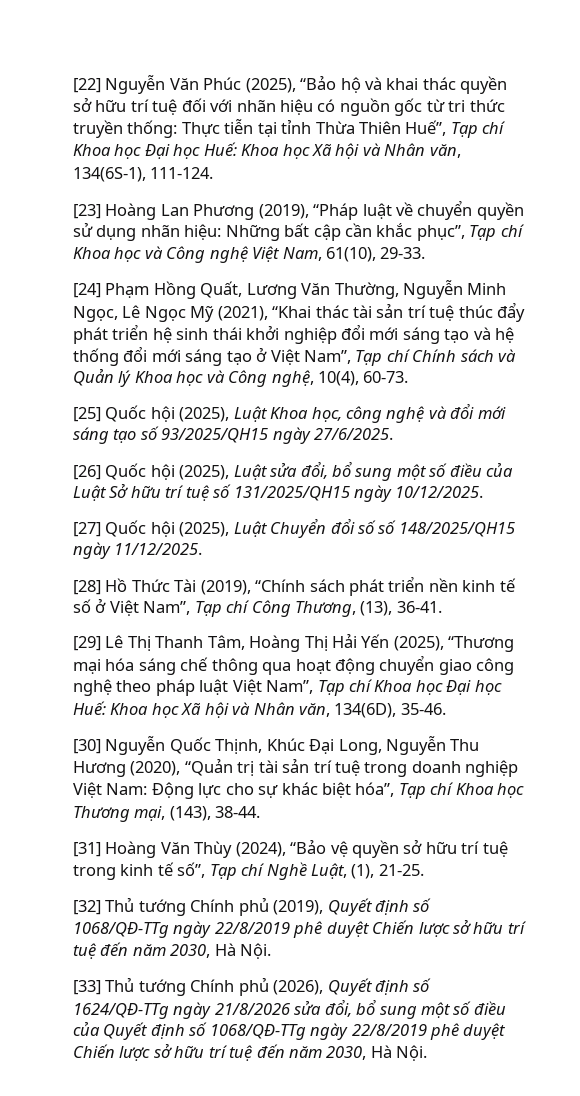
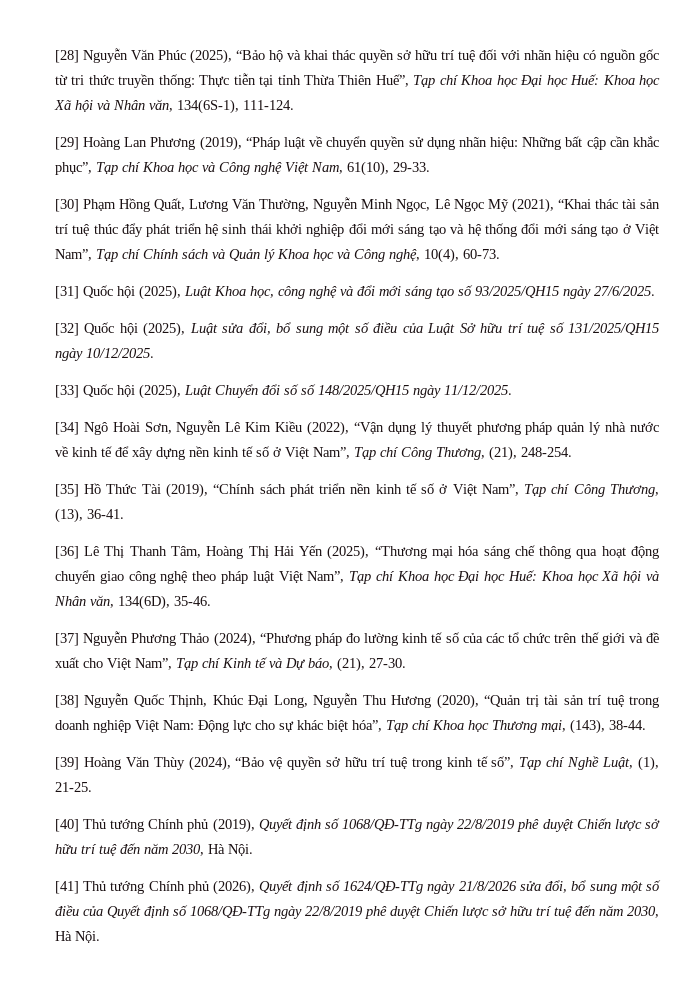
- [22] Nguyễn Văn Phúc (2025), “Bảo hộ và khai thác quyền sở hữu trí tuệ đối với nhãn hiệu có nguồn gốc từ tri thức truyền thống: Thực tiễn tại tỉnh Thừa Thiên Huế”, Tạp chí Khoa học Đại học Huế: Khoa học Xã hội và Nhân văn, 134(6S-1), 111-124.
+ [28] Nguyễn Văn Phúc (2025), “Bảo hộ và khai thác quyền sở hữu trí tuệ đối với nhãn hiệu có nguồn gốc từ tri thức truyền thống: Thực tiễn tại tỉnh Thừa Thiên Huế”, Tạp chí Khoa học Đại học Huế: Khoa học Xã hội và Nhân văn, 134(6S-1), 111-124.
- [23] Hoàng Lan Phương (2019), “Pháp luật về chuyển quyền sử dụng nhãn hiệu: Những bất cập cần khắc phục”, Tạp chí Khoa học và Công nghệ Việt Nam, 61(10), 29-33.
+ [29] Hoàng Lan Phương (2019), “Pháp luật về chuyển quyền sử dụng nhãn hiệu: Những bất cập cần khắc phục”, Tạp chí Khoa học và Công nghệ Việt Nam, 61(10), 29-33.
- [24] Phạm Hồng Quất, Lương Văn Thường, Nguyễn Minh Ngọc, Lê Ngọc Mỹ (2021), “Khai thác tài sản trí tuệ thúc đẩy phát triển hệ sinh thái khởi nghiệp đổi mới sáng tạo và hệ thống đổi mới sáng tạo ở Việt Nam”, Tạp chí Chính sách và Quản lý Khoa học và Công nghệ, 10(4), 60-73.
+ [30] Phạm Hồng Quất, Lương Văn Thường, Nguyễn Minh Ngọc, Lê Ngọc Mỹ (2021), “Khai thác tài sản trí tuệ thúc đẩy phát triển hệ sinh thái khởi nghiệp đổi mới sáng tạo và hệ thống đổi mới sáng tạo ở Việt Nam”, Tạp chí Chính sách và Quản lý Khoa học và Công nghệ, 10(4), 60-73.
- [25] Quốc hội (2025), Luật Khoa học, công nghệ và đổi mới sáng tạo số 93/2025/QH15 ngày 27/6/2025.
+ [31] Quốc hội (2025), Luật Khoa học, công nghệ và đổi mới sáng tạo số 93/2025/QH15 ngày 27/6/2025.
- [26] Quốc hội (2025), Luật sửa đổi, bổ sung một số điều của Luật Sở hữu trí tuệ số 131/2025/QH15 ngày 10/12/2025.
+ [32] Quốc hội (2025), Luật sửa đổi, bổ sung một số điều của Luật Sở hữu trí tuệ số 131/2025/QH15 ngày 10/12/2025.
- [27] Quốc hội (2025), Luật Chuyển đổi số số 148/2025/QH15 ngày 11/12/2025.
+ [33] Quốc hội (2025), Luật Chuyển đổi số số 148/2025/QH15 ngày 11/12/2025.
- [28] Hồ Thức Tài (2019), “Chính sách phát triển nền kinh tế số ở Việt Nam”, Tạp chí Công Thương, (13), 36-41.
+ [34] Ngô Hoài Sơn, Nguyễn Lê Kim Kiều (2022), “Vận dụng lý thuyết phương pháp quản lý nhà nước về kinh tế để xây dựng nền kinh tế số ở Việt Nam”, Tạp chí Công Thương, (21), 248-254.
+ [35] Hồ Thức Tài (2019), “Chính sách phát triển nền kinh tế số ở Việt Nam”, Tạp chí Công Thương, (13), 36-41.
- [29] Lê Thị Thanh Tâm, Hoàng Thị Hải Yến (2025), “Thương mại hóa sáng chế thông qua hoạt động chuyển giao công nghệ theo pháp luật Việt Nam”, Tạp chí Khoa học Đại học Huế: Khoa học Xã hội và Nhân văn, 134(6D), 35-46.
+ [36] Lê Thị Thanh Tâm, Hoàng Thị Hải Yến (2025), “Thương mại hóa sáng chế thông qua hoạt động chuyển giao công nghệ theo pháp luật Việt Nam”, Tạp chí Khoa học Đại học Huế: Khoa học Xã hội và Nhân văn, 134(6D), 35-46.
- [30] Nguyễn Quốc Thịnh, Khúc Đại Long, Nguyễn Thu Hương (2020), “Quản trị tài sản trí tuệ trong doanh nghiệp Việt Nam: Động lực cho sự khác biệt hóa”, Tạp chí Khoa học Thương mại, (143), 38-44.
+ [37] Nguyễn Phương Thảo (2024), “Phương pháp đo lường kinh tế số của các tổ chức trên thế giới và đề xuất cho Việt Nam”, Tạp chí Kinh tế và Dự báo, (21), 27-30.
+ [38] Nguyễn Quốc Thịnh, Khúc Đại Long, Nguyễn Thu Hương (2020), “Quản trị tài sản trí tuệ trong doanh nghiệp Việt Nam: Động lực cho sự khác biệt hóa”, Tạp chí Khoa học Thương mại, (143), 38-44.
- [31] Hoàng Văn Thùy (2024), “Bảo vệ quyền sở hữu trí tuệ trong kinh tế số”, Tạp chí Nghề Luật, (1), 21-25.
+ [39] Hoàng Văn Thùy (2024), “Bảo vệ quyền sở hữu trí tuệ trong kinh tế số”, Tạp chí Nghề Luật, (1), 21-25.
- [32] Thủ tướng Chính phủ (2019), Quyết định số 1068/QĐ-TTg ngày 22/8/2019 phê duyệt Chiến lược sở hữu trí tuệ đến năm 2030, Hà Nội.
+ [40] Thủ tướng Chính phủ (2019), Quyết định số 1068/QĐ-TTg ngày 22/8/2019 phê duyệt Chiến lược sở hữu trí tuệ đến năm 2030, Hà Nội.
- [33] Thủ tướng Chính phủ (2026), Quyết định số 1624/QĐ-TTg ngày 21/8/2026 sửa đổi, bổ sung một số điều của Quyết định số 1068/QĐ-TTg ngày 22/8/2019 phê duyệt Chiến lược sở hữu trí tuệ đến năm 2030, Hà Nội.
+ [41] Thủ tướng Chính phủ (2026), Quyết định số 1624/QĐ-TTg ngày 21/8/2026 sửa đổi, bổ sung một số điều của Quyết định số 1068/QĐ-TTg ngày 22/8/2019 phê duyệt Chiến lược sở hữu trí tuệ đến năm 2030, Hà Nội.

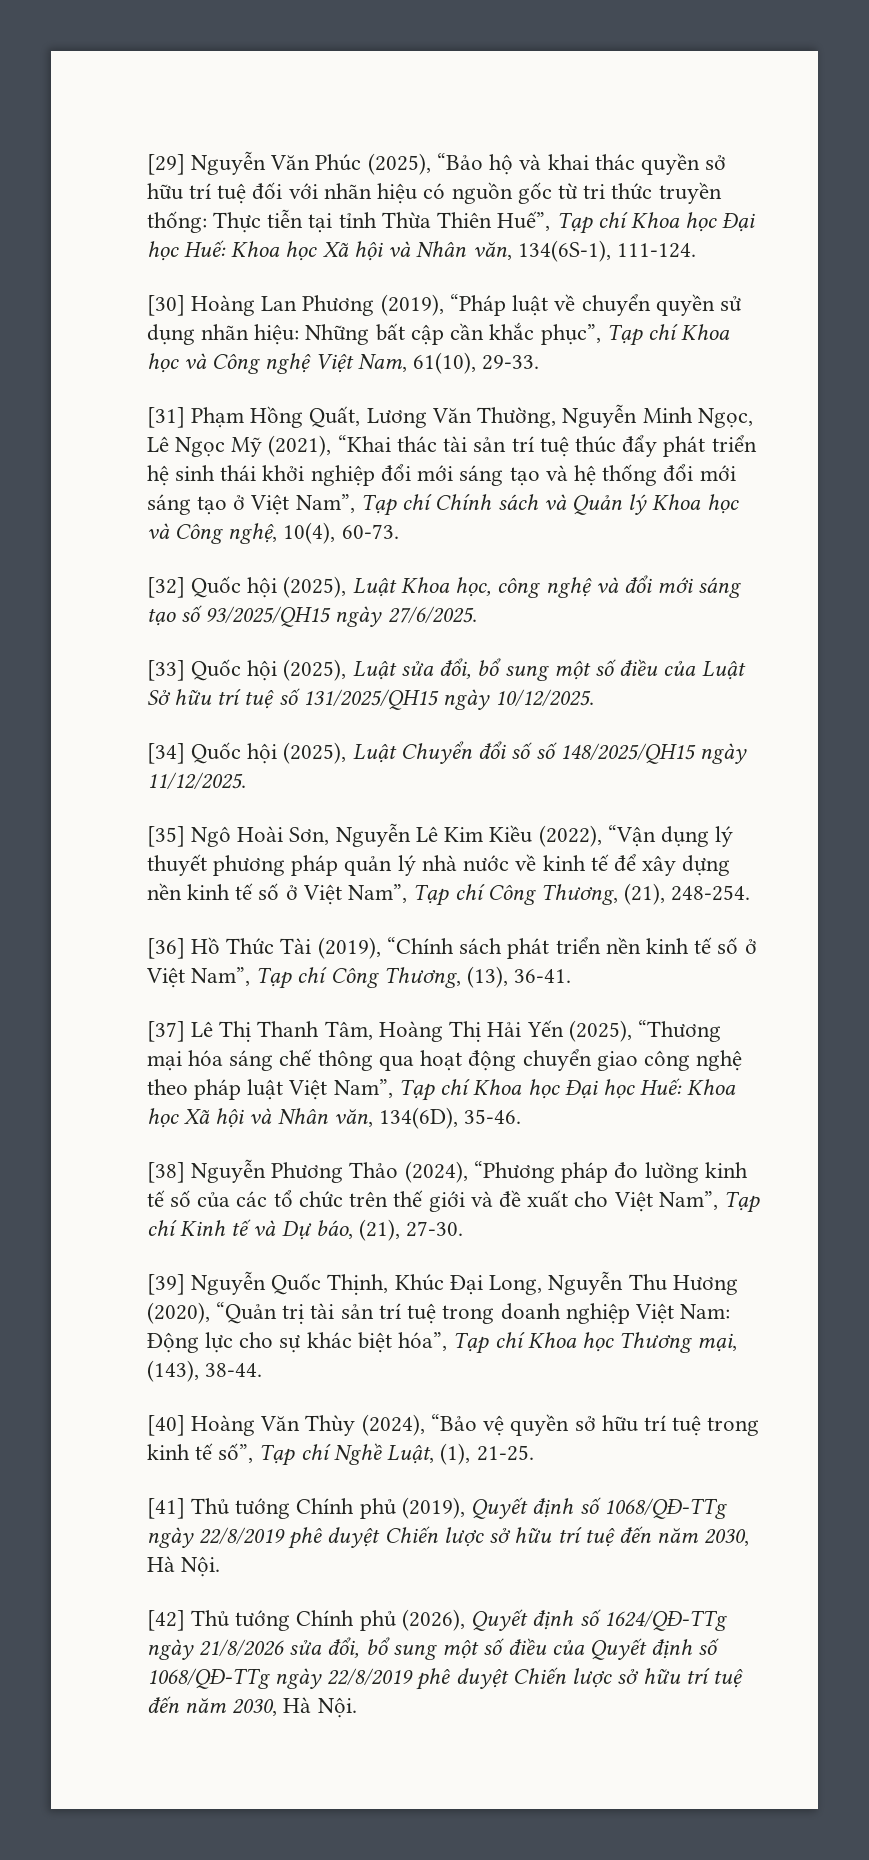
- [28] Nguyễn Văn Phúc (2025), “Bảo hộ và khai thác quyền sở hữu trí tuệ đối với nhãn hiệu có nguồn gốc từ tri thức truyền thống: Thực tiễn tại tỉnh Thừa Thiên Huế”, Tạp chí Khoa học Đại học Huế: Khoa học Xã hội và Nhân văn, 134(6S-1), 111-124.
+ [29] Nguyễn Văn Phúc (2025), “Bảo hộ và khai thác quyền sở hữu trí tuệ đối với nhãn hiệu có nguồn gốc từ tri thức truyền thống: Thực tiễn tại tỉnh Thừa Thiên Huế”, Tạp chí Khoa học Đại học Huế: Khoa học Xã hội và Nhân văn, 134(6S-1), 111-124.
- [29] Hoàng Lan Phương (2019), “Pháp luật về chuyển quyền sử dụng nhãn hiệu: Những bất cập cần khắc phục”, Tạp chí Khoa học và Công nghệ Việt Nam, 61(10), 29-33.
+ [30] Hoàng Lan Phương (2019), “Pháp luật về chuyển quyền sử dụng nhãn hiệu: Những bất cập cần khắc phục”, Tạp chí Khoa học và Công nghệ Việt Nam, 61(10), 29-33.
- [30] Phạm Hồng Quất, Lương Văn Thường, Nguyễn Minh Ngọc, Lê Ngọc Mỹ (2021), “Khai thác tài sản trí tuệ thúc đẩy phát triển hệ sinh thái khởi nghiệp đổi mới sáng tạo và hệ thống đổi mới sáng tạo ở Việt Nam”, Tạp chí Chính sách và Quản lý Khoa học và Công nghệ, 10(4), 60-73.
+ [31] Phạm Hồng Quất, Lương Văn Thường, Nguyễn Minh Ngọc, Lê Ngọc Mỹ (2021), “Khai thác tài sản trí tuệ thúc đẩy phát triển hệ sinh thái khởi nghiệp đổi mới sáng tạo và hệ thống đổi mới sáng tạo ở Việt Nam”, Tạp chí Chính sách và Quản lý Khoa học và Công nghệ, 10(4), 60-73.
- [31] Quốc hội (2025), Luật Khoa học, công nghệ và đổi mới sáng tạo số 93/2025/QH15 ngày 27/6/2025.
+ [32] Quốc hội (2025), Luật Khoa học, công nghệ và đổi mới sáng tạo số 93/2025/QH15 ngày 27/6/2025.
- [32] Quốc hội (2025), Luật sửa đổi, bổ sung một số điều của Luật Sở hữu trí tuệ số 131/2025/QH15 ngày 10/12/2025.
+ [33] Quốc hội (2025), Luật sửa đổi, bổ sung một số điều của Luật Sở hữu trí tuệ số 131/2025/QH15 ngày 10/12/2025.
- [33] Quốc hội (2025), Luật Chuyển đổi số số 148/2025/QH15 ngày 11/12/2025.
+ [34] Quốc hội (2025), Luật Chuyển đổi số số 148/2025/QH15 ngày 11/12/2025.
- [34] Ngô Hoài Sơn, Nguyễn Lê Kim Kiều (2022), “Vận dụng lý thuyết phương pháp quản lý nhà nước về kinh tế để xây dựng nền kinh tế số ở Việt Nam”, Tạp chí Công Thương, (21), 248-254.
+ [35] Ngô Hoài Sơn, Nguyễn Lê Kim Kiều (2022), “Vận dụng lý thuyết phương pháp quản lý nhà nước về kinh tế để xây dựng nền kinh tế số ở Việt Nam”, Tạp chí Công Thương, (21), 248-254.
- [35] Hồ Thức Tài (2019), “Chính sách phát triển nền kinh tế số ở Việt Nam”, Tạp chí Công Thương, (13), 36-41.
+ [36] Hồ Thức Tài (2019), “Chính sách phát triển nền kinh tế số ở Việt Nam”, Tạp chí Công Thương, (13), 36-41.
- [36] Lê Thị Thanh Tâm, Hoàng Thị Hải Yến (2025), “Thương mại hóa sáng chế thông qua hoạt động chuyển giao công nghệ theo pháp luật Việt Nam”, Tạp chí Khoa học Đại học Huế: Khoa học Xã hội và Nhân văn, 134(6D), 35-46.
+ [37] Lê Thị Thanh Tâm, Hoàng Thị Hải Yến (2025), “Thương mại hóa sáng chế thông qua hoạt động chuyển giao công nghệ theo pháp luật Việt Nam”, Tạp chí Khoa học Đại học Huế: Khoa học Xã hội và Nhân văn, 134(6D), 35-46.
- [37] Nguyễn Phương Thảo (2024), “Phương pháp đo lường kinh tế số của các tổ chức trên thế giới và đề xuất cho Việt Nam”, Tạp chí Kinh tế và Dự báo, (21), 27-30.
+ [38] Nguyễn Phương Thảo (2024), “Phương pháp đo lường kinh tế số của các tổ chức trên thế giới và đề xuất cho Việt Nam”, Tạp chí Kinh tế và Dự báo, (21), 27-30.
- [38] Nguyễn Quốc Thịnh, Khúc Đại Long, Nguyễn Thu Hương (2020), “Quản trị tài sản trí tuệ trong doanh nghiệp Việt Nam: Động lực cho sự khác biệt hóa”, Tạp chí Khoa học Thương mại, (143), 38-44.
+ [39] Nguyễn Quốc Thịnh, Khúc Đại Long, Nguyễn Thu Hương (2020), “Quản trị tài sản trí tuệ trong doanh nghiệp Việt Nam: Động lực cho sự khác biệt hóa”, Tạp chí Khoa học Thương mại, (143), 38-44.
- [39] Hoàng Văn Thùy (2024), “Bảo vệ quyền sở hữu trí tuệ trong kinh tế số”, Tạp chí Nghề Luật, (1), 21-25.
+ [40] Hoàng Văn Thùy (2024), “Bảo vệ quyền sở hữu trí tuệ trong kinh tế số”, Tạp chí Nghề Luật, (1), 21-25.
- [40] Thủ tướng Chính phủ (2019), Quyết định số 1068/QĐ-TTg ngày 22/8/2019 phê duyệt Chiến lược sở hữu trí tuệ đến năm 2030, Hà Nội.
+ [41] Thủ tướng Chính phủ (2019), Quyết định số 1068/QĐ-TTg ngày 22/8/2019 phê duyệt Chiến lược sở hữu trí tuệ đến năm 2030, Hà Nội.
- [41] Thủ tướng Chính phủ (2026), Quyết định số 1624/QĐ-TTg ngày 21/8/2026 sửa đổi, bổ sung một số điều của Quyết định số 1068/QĐ-TTg ngày 22/8/2019 phê duyệt Chiến lược sở hữu trí tuệ đến năm 2030, Hà Nội.
+ [42] Thủ tướng Chính phủ (2026), Quyết định số 1624/QĐ-TTg ngày 21/8/2026 sửa đổi, bổ sung một số điều của Quyết định số 1068/QĐ-TTg ngày 22/8/2019 phê duyệt Chiến lược sở hữu trí tuệ đến năm 2030, Hà Nội.

